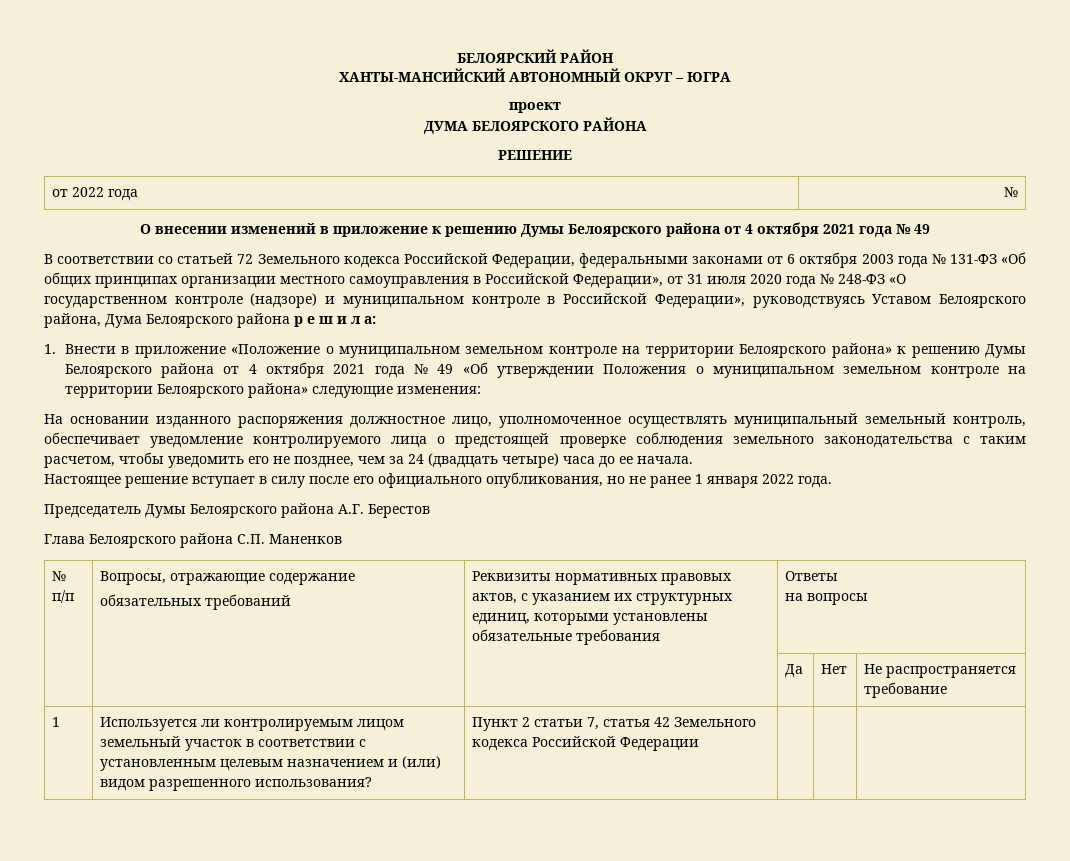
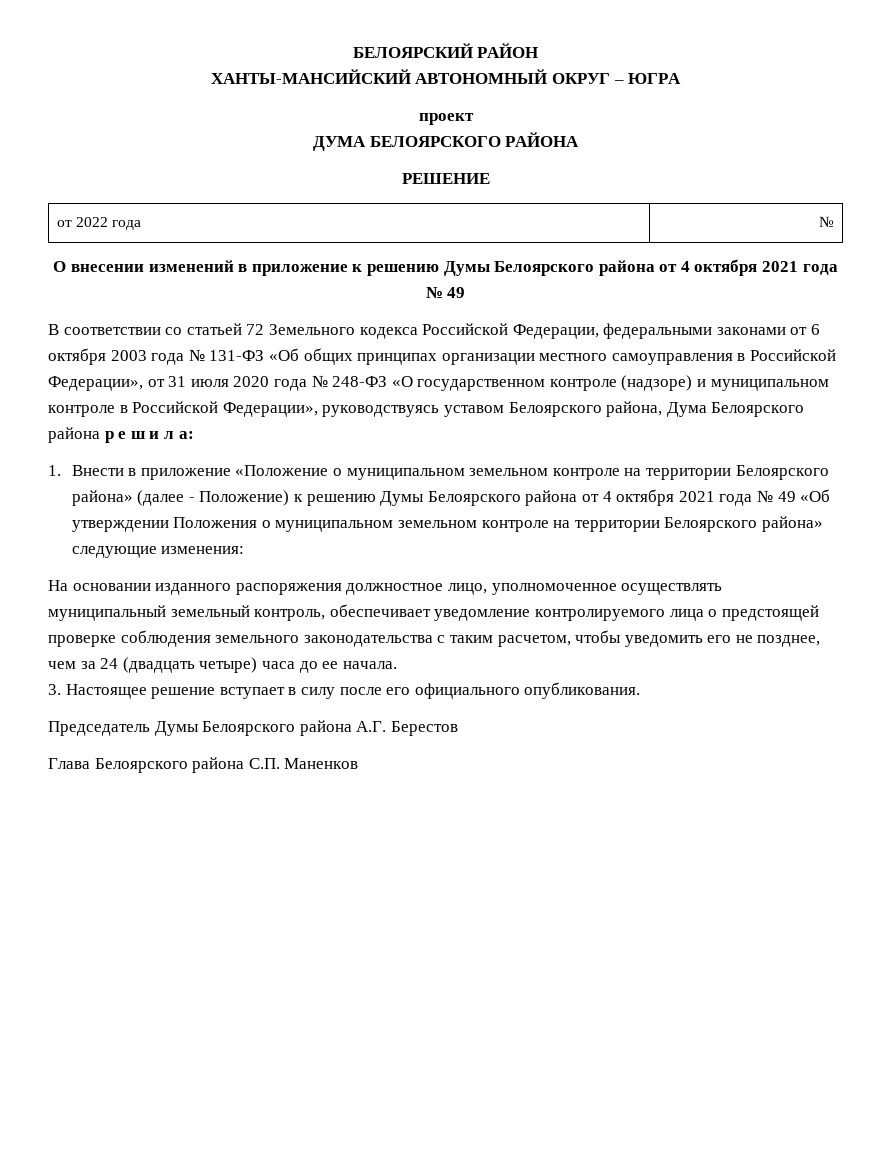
- В соответствии со статьей 72 Земельного кодекса Российской Федерации, федеральными законами от 6 октября 2003 года № 131-ФЗ «Об общих принципах организации местного самоуправления в Российской Федерации», от 31 июля 2020 года № 248-ФЗ «О государственном контроле (надзоре) и муниципальном контроле в Российской Федерации», руководствуясь Уставом Белоярского района, Дума Белоярского района р е ш и л а:
+ В соответствии со статьей 72 Земельного кодекса Российской Федерации, федеральными законами от 6 октября 2003 года № 131-ФЗ «Об общих принципах организации местного самоуправления в Российской Федерации», от 31 июля 2020 года № 248-ФЗ «О государственном контроле (надзоре) и муниципальном контроле в Российской Федерации», руководствуясь уставом Белоярского района, Дума Белоярского района р е ш и л а:
- 1. Внести в приложение «Положение о муниципальном земельном контроле на территории Белоярского района» к решению Думы Белоярского района от 4 октября 2021 года № 49 «Об утверждении Положения о муниципальном земельном контроле на территории Белоярского района» следующие изменения:
+ 1. Внести в приложение «Положение о муниципальном земельном контроле на территории Белоярского района» (далее - Положение) к решению Думы Белоярского района от 4 октября 2021 года № 49 «Об утверждении Положения о муниципальном земельном контроле на территории Белоярского района» следующие изменения:
- Настоящее решение вступает в силу после его официального опубликования, но не ранее 1 января 2022 года.
+ 3. Настоящее решение вступает в силу после его официального опубликования.
- № п/п | Вопросы, отражающие содержание
- обязательных требований | Реквизиты нормативных правовых актов, с указанием их структурных единиц, которыми установлены обязательные требования | Ответы
- на вопросы
- | | | Да | Нет | Не распространяется требование
- 1 | Используется ли контролируемым лицом земельный участок в соответствии с установленным целевым назначением и (или) видом разрешенного использования? | Пункт 2 статьи 7, статья 42 Земельного кодекса Российской Федерации | | |

